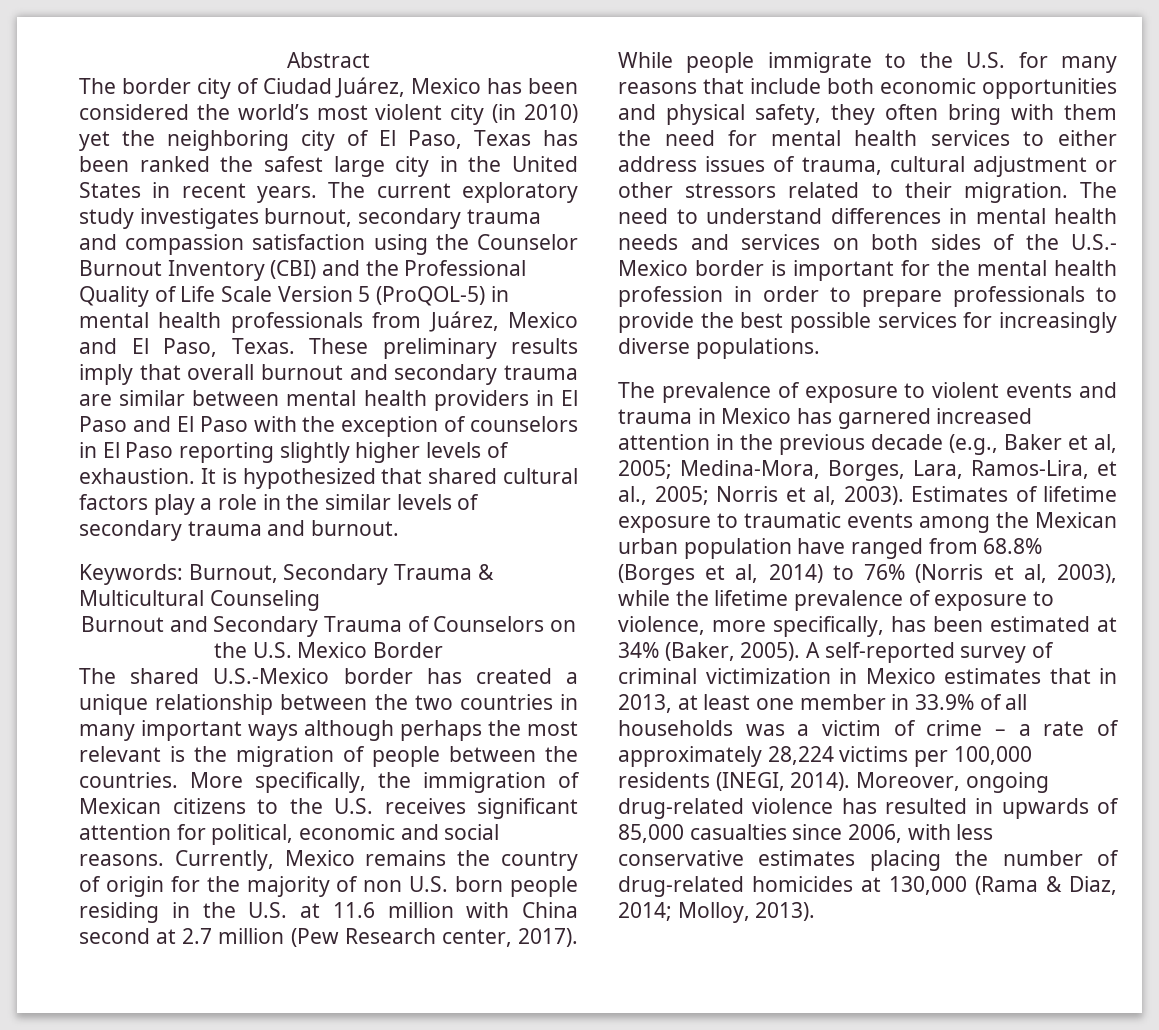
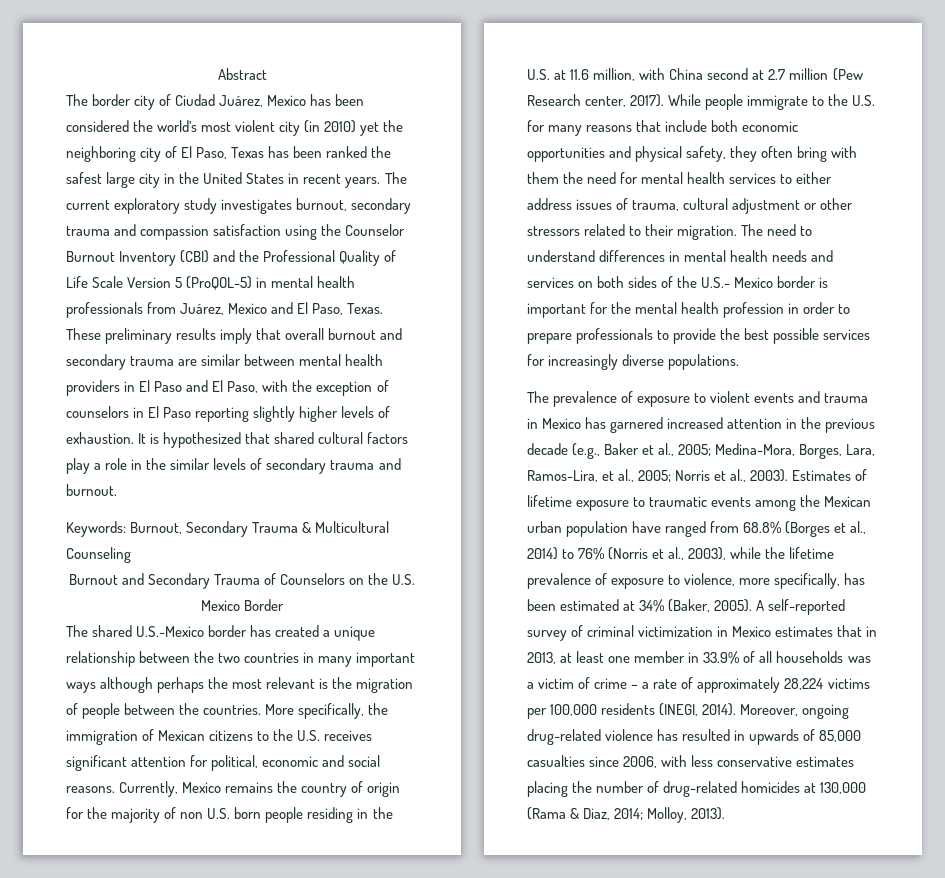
- These preliminary results imply that overall burnout and secondary trauma are similar between mental health providers in El Paso and El Paso with the exception of counselors in El Paso reporting slightly higher levels of exhaustion.
+ These preliminary results imply that overall burnout and secondary trauma are similar between mental health providers in El Paso and El Paso, with the exception of counselors in El Paso reporting slightly higher levels of exhaustion.
- Currently, Mexico remains the country of origin for the majority of non U.S. born people residing in the U.S. at 11.6 million with China second at 2.7 million (Pew Research center, 2017).
+ Currently, Mexico remains the country of origin for the majority of non U.S. born people residing in the U.S. at 11.6 million, with China second at 2.7 million (Pew Research center, 2017).
- The prevalence of exposure to violent events and trauma in Mexico has garnered increased attention in the previous decade (e.g., Baker et al, 2005; Medina-Mora, Borges, Lara, Ramos-Lira, et al., 2005; Norris et al, 2003).
+ The prevalence of exposure to violent events and trauma in Mexico has garnered increased attention in the previous decade (e.g., Baker et al., 2005; Medina-Mora, Borges, Lara, Ramos-Lira, et al., 2005; Norris et al., 2003).
- Estimates of lifetime exposure to traumatic events among the Mexican urban population have ranged from 68.8% (Borges et al, 2014) to 76% (Norris et al, 2003), while the lifetime prevalence of exposure to violence, more specifically, has been estimated at 34% (Baker, 2005).
+ Estimates of lifetime exposure to traumatic events among the Mexican urban population have ranged from 68.8% (Borges et al., 2014) to 76% (Norris et al., 2003), while the lifetime prevalence of exposure to violence, more specifically, has been estimated at 34% (Baker, 2005).

